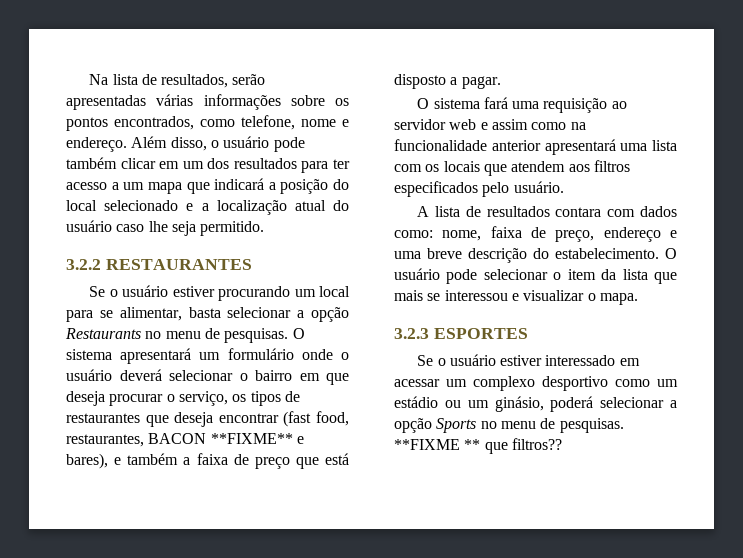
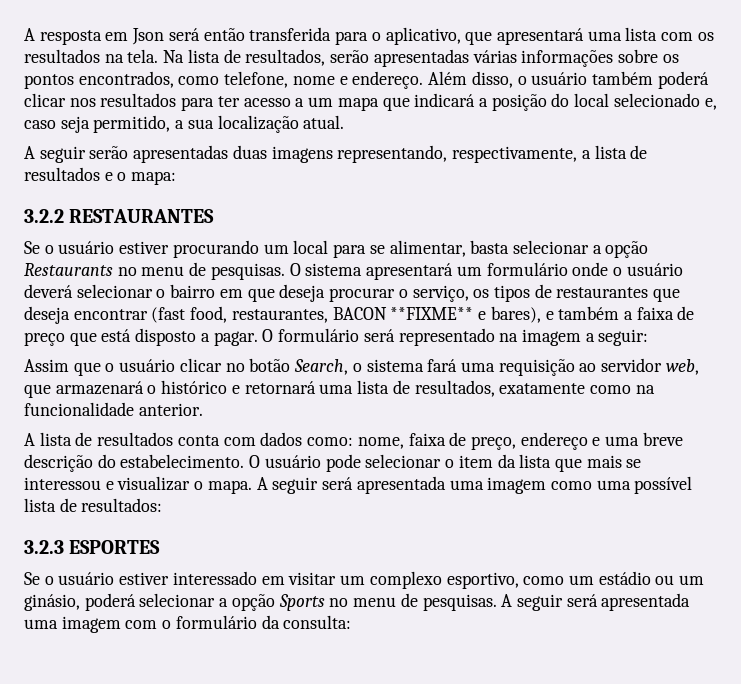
+ A resposta em Json será então transferida para o aplicativo, que apresentará uma lista com os resultados na tela.
- Além disso, o usuário pode também clicar em um dos resultados para ter acesso a um mapa que indicará a posição do local selecionado e a localização atual do usuário caso lhe seja permitido.
+ Além disso, o usuário também poderá clicar nos resultados para ter acesso a um mapa que indicará a posição do local selecionado e, caso seja permitido, a sua localização atual.
+ A seguir serão apresentadas duas imagens representando, respectivamente, a lista de resultados e o mapa:
- O sistema apresentará um formulário onde o usuário deverá selecionar o bairro em que deseja procurar o serviço, os tipos de restaurantes que deseja encontrar (fast food, restaurantes, BACON **FIXME** e bares), e também a faixa de preço que está disposto a pagar.
- O sistema fará uma requisição ao servidor web e assim como na funcionalidade anterior apresentará uma lista com os locais que atendem aos filtros especificados pelo usuário.
+ O sistema apresentará um formulário onde o usuário deverá selecionar o bairro em que deseja procurar o serviço, os tipos de restaurantes que deseja encontrar (fast food, restaurantes, BACON **FIXME** e bares), e também a faixa de preço que está disposto a pagar. O formulário será representado na imagem a seguir:
+ Assim que o usuário clicar no botão Search, o sistema fará uma requisição ao servidor web, que armazenará o histórico e retornará uma lista de resultados, exatamente como na funcionalidade anterior.
- A lista de resultados contara com dados como: nome, faixa de preço, endereço e uma breve descrição do estabelecimento.
+ A lista de resultados conta com dados como: nome, faixa de preço, endereço e uma breve descrição do estabelecimento.
+ A seguir será apresentada uma imagem como uma possível lista de resultados:
- Se o usuário estiver interessado em acessar um complexo desportivo como um estádio ou um ginásio, poderá selecionar a opção Sports no menu de pesquisas.
+ Se o usuário estiver interessado em visitar um complexo esportivo, como um estádio ou um ginásio, poderá selecionar a opção Sports no menu de pesquisas.
- **FIXME ** que filtros??
+ A seguir será apresentada uma imagem com o formulário da consulta:

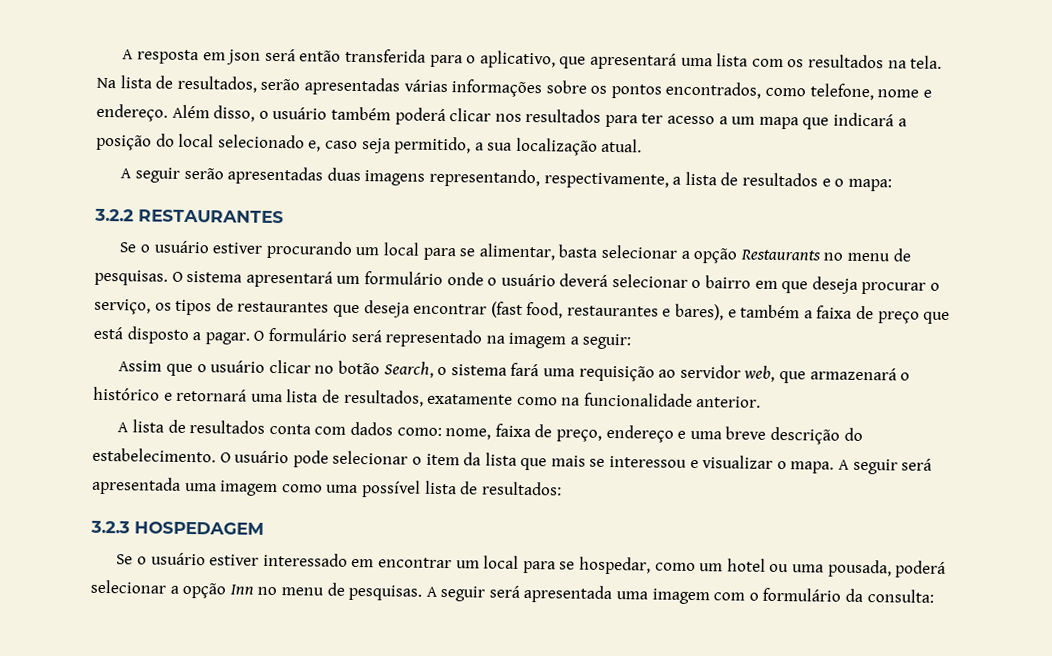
- A resposta em Json será então transferida para o aplicativo, que apresentará uma lista com os resultados na tela.
+ A resposta em json será então transferida para o aplicativo, que apresentará uma lista com os resultados na tela.
- O sistema apresentará um formulário onde o usuário deverá selecionar o bairro em que deseja procurar o serviço, os tipos de restaurantes que deseja encontrar (fast food, restaurantes, BACON **FIXME** e bares), e também a faixa de preço que está disposto a pagar.
+ O sistema apresentará um formulário onde o usuário deverá selecionar o bairro em que deseja procurar o serviço, os tipos de restaurantes que deseja encontrar (fast food, restaurantes e bares), e também a faixa de preço que está disposto a pagar.
- 3.2.3 ESPORTES
+ 3.2.3 HOSPEDAGEM
- Se o usuário estiver interessado em visitar um complexo esportivo, como um estádio ou um ginásio, poderá selecionar a opção Sports no menu de pesquisas.
+ Se o usuário estiver interessado em encontrar um local para se hospedar, como um hotel ou uma pousada, poderá selecionar a opção Inn no menu de pesquisas.

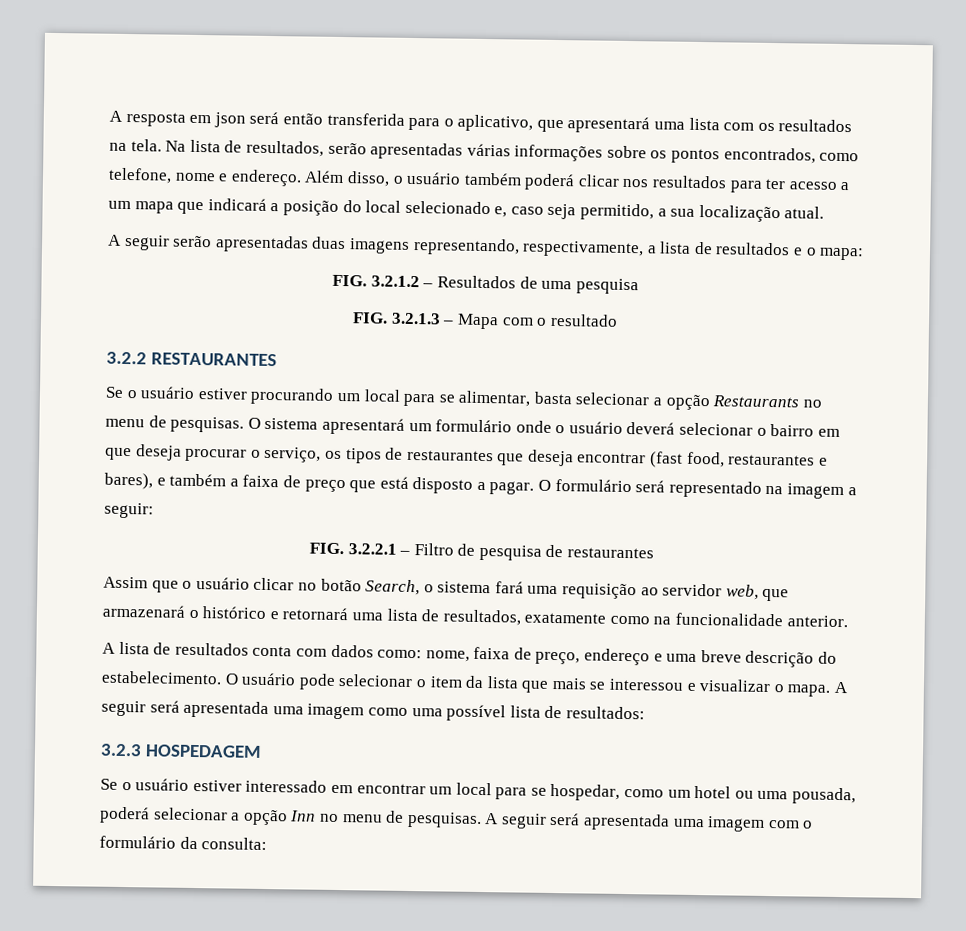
+ FIG. 3.2.1.2 – Resultados de uma pesquisa
+ FIG. 3.2.1.3 – Mapa com o resultado
+ FIG. 3.2.2.1 – Filtro de pesquisa de restaurantes

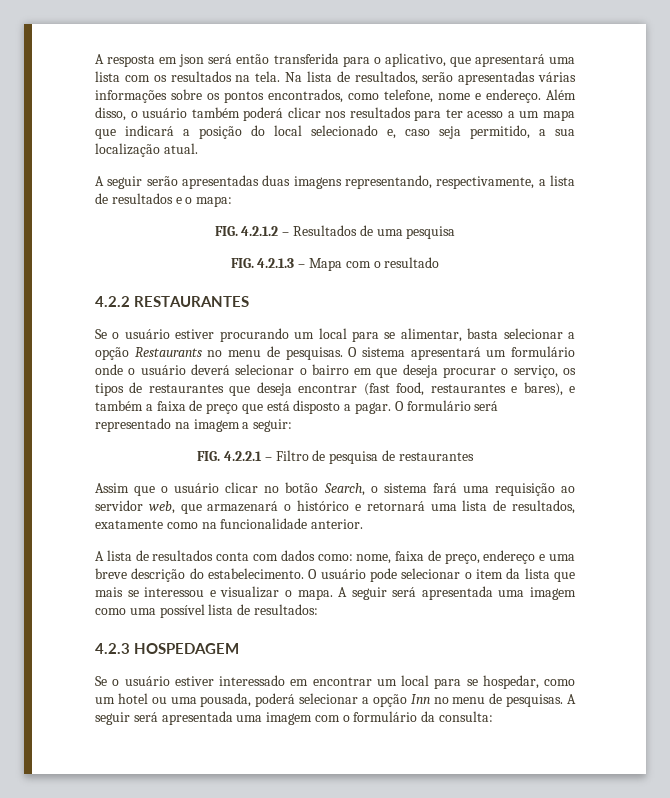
- FIG. 3.2.1.2 – Resultados de uma pesquisa
+ FIG. 4.2.1.2 – Resultados de uma pesquisa
- FIG. 3.2.1.3 – Mapa com o resultado
+ FIG. 4.2.1.3 – Mapa com o resultado
- 3.2.2 RESTAURANTES
+ 4.2.2 RESTAURANTES
- FIG. 3.2.2.1 – Filtro de pesquisa de restaurantes
+ FIG. 4.2.2.1 – Filtro de pesquisa de restaurantes
- 3.2.3 HOSPEDAGEM
+ 4.2.3 HOSPEDAGEM

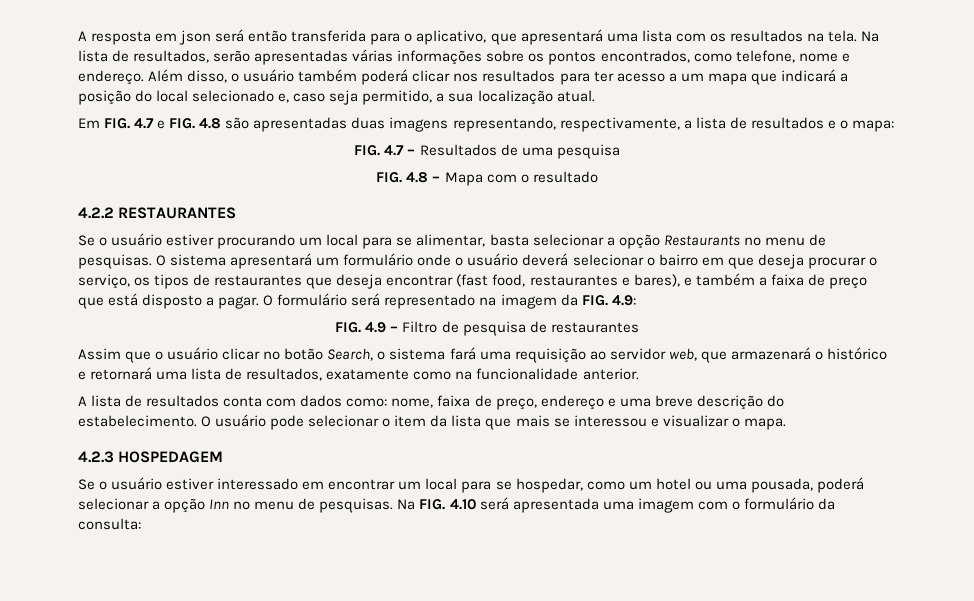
- A seguir serão apresentadas duas imagens representando, respectivamente, a lista de resultados e o mapa:
+ Em FIG. 4.7 e FIG. 4.8 são apresentadas duas imagens representando, respectivamente, a lista de resultados e o mapa:
- FIG. 4.2.1.2 – Resultados de uma pesquisa
+ FIG. 4.7 – Resultados de uma pesquisa
- FIG. 4.2.1.3 – Mapa com o resultado
+ FIG. 4.8 – Mapa com o resultado
- O formulário será representado na imagem a seguir:
- FIG. 4.2.2.1 – Filtro de pesquisa de restaurantes
+ O formulário será representado na imagem da FIG. 4.9:
+ FIG. 4.9 – Filtro de pesquisa de restaurantes
- A seguir será apresentada uma imagem como uma possível lista de resultados:
- A seguir será apresentada uma imagem com o formulário da consulta:
+ Na FIG. 4.10 será apresentada uma imagem com o formulário da consulta:

